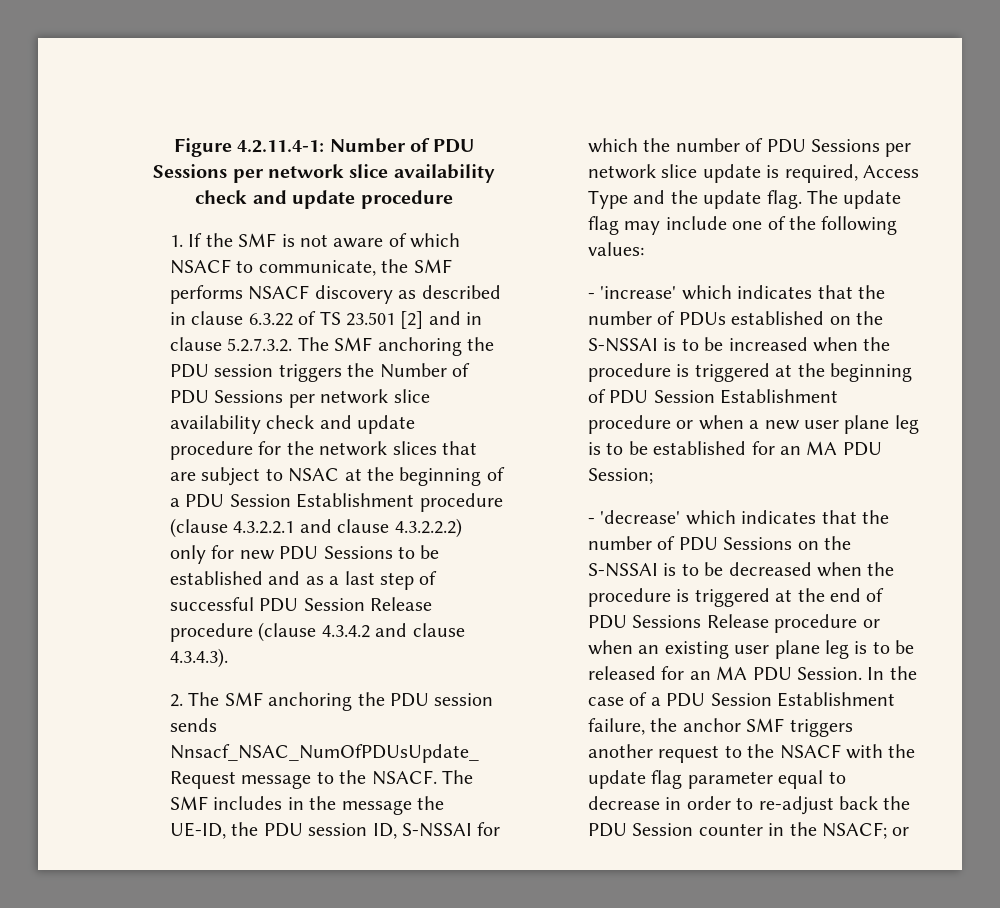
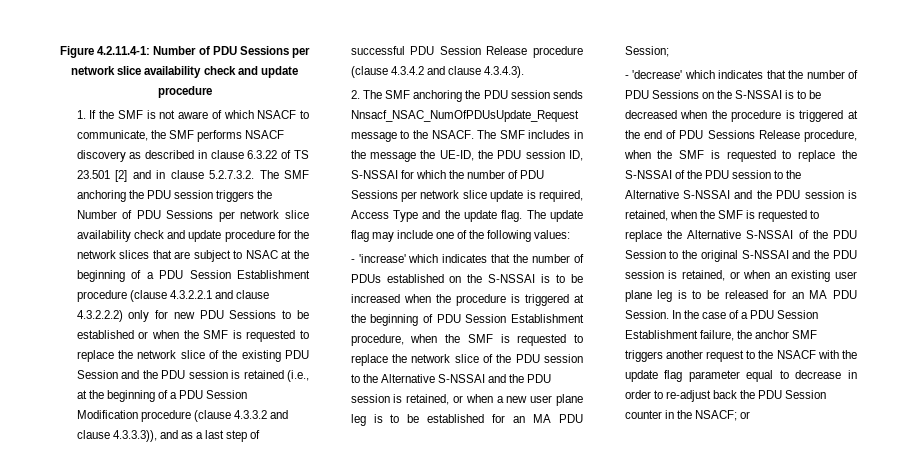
- 1. If the SMF is not aware of which NSACF to communicate, the SMF performs NSACF discovery as described in clause 6.3.22 of TS 23.501 [2] and in clause 5.2.7.3.2. The SMF anchoring the PDU session triggers the Number of PDU Sessions per network slice availability check and update procedure for the network slices that are subject to NSAC at the beginning of a PDU Session Establishment procedure (clause 4.3.2.2.1 and clause 4.3.2.2.2) only for new PDU Sessions to be established and as a last step of successful PDU Session Release procedure (clause 4.3.4.2 and clause 4.3.4.3).
+ 1. If the SMF is not aware of which NSACF to communicate, the SMF performs NSACF discovery as described in clause 6.3.22 of TS 23.501 [2] and in clause 5.2.7.3.2. The SMF anchoring the PDU session triggers the Number of PDU Sessions per network slice availability check and update procedure for the network slices that are subject to NSAC at the beginning of a PDU Session Establishment procedure (clause 4.3.2.2.1 and clause 4.3.2.2.2) only for new PDU Sessions to be established or when the SMF is requested to replace the network slice of the existing PDU Session and the PDU session is retained (i.e., at the beginning of a PDU Session Modification procedure (clause 4.3.3.2 and clause 4.3.3.3)), and as a last step of successful PDU Session Release procedure (clause 4.3.4.2 and clause 4.3.4.3).
- - 'increase' which indicates that the number of PDUs established on the S-NSSAI is to be increased when the procedure is triggered at the beginning of PDU Session Establishment procedure or when a new user plane leg is to be established for an MA PDU Session;
+ - 'increase' which indicates that the number of PDUs established on the S-NSSAI is to be increased when the procedure is triggered at the beginning of PDU Session Establishment procedure, when the SMF is requested to replace the network slice of the PDU session to the Alternative S-NSSAI and the PDU session is retained, or when a new user plane leg is to be established for an MA PDU Session;
- - 'decrease' which indicates that the number of PDU Sessions on the S-NSSAI is to be decreased when the procedure is triggered at the end of PDU Sessions Release procedure or when an existing user plane leg is to be released for an MA PDU Session.
+ - 'decrease' which indicates that the number of PDU Sessions on the S-NSSAI is to be decreased when the procedure is triggered at the end of PDU Sessions Release procedure, when the SMF is requested to replace the S-NSSAI of the PDU session to the Alternative S-NSSAI and the PDU session is retained, when the SMF is requested to replace the Alternative S-NSSAI of the PDU Session to the original S-NSSAI and the PDU session is retained, or when an existing user plane leg is to be released for an MA PDU Session.

